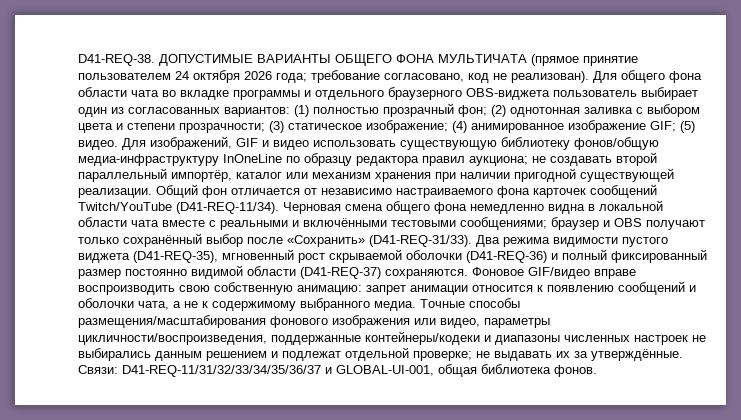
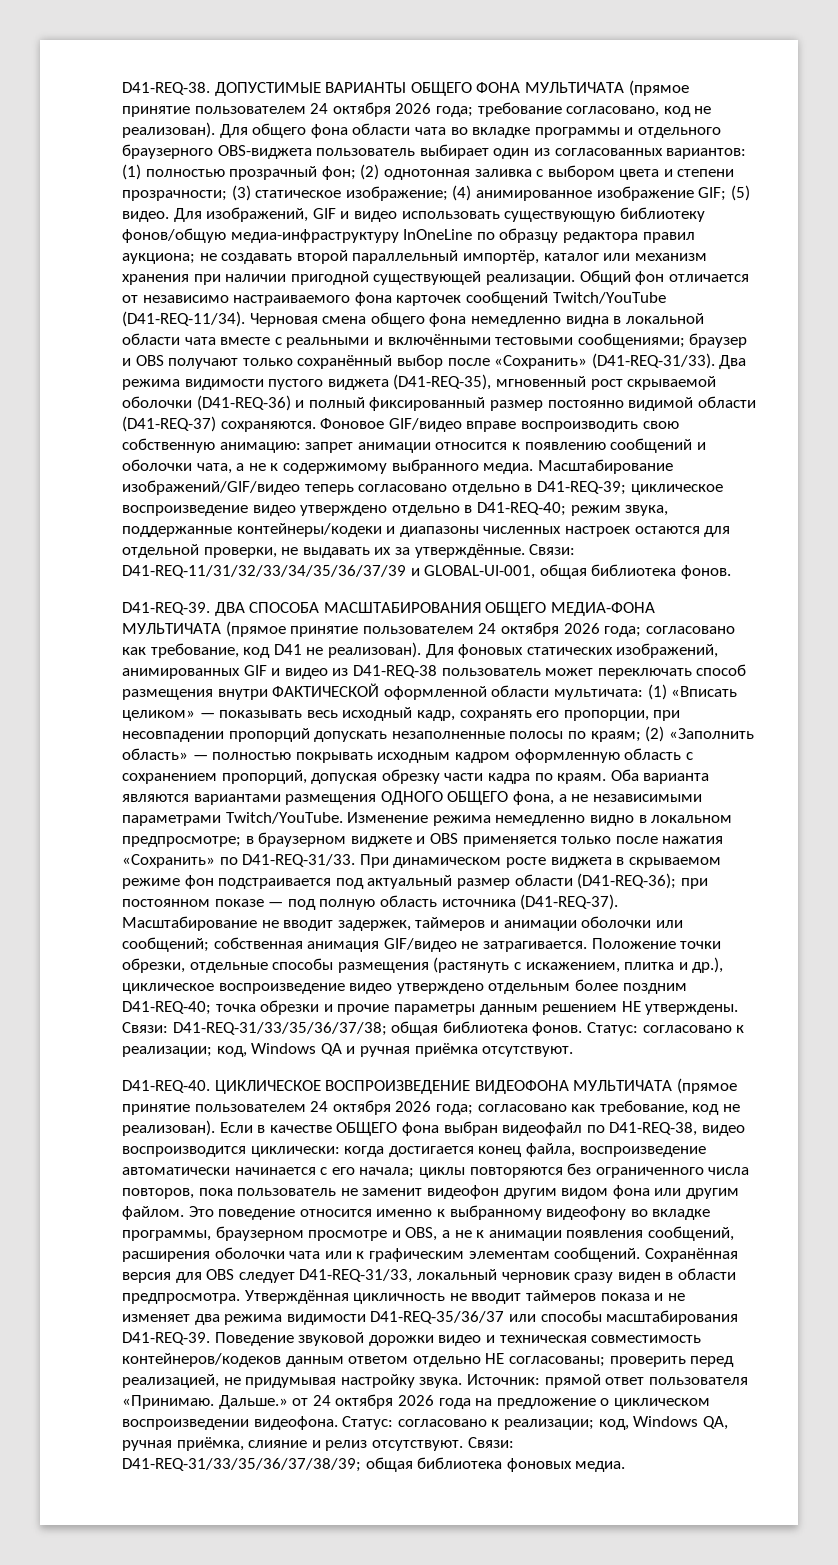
- Точные способы размещения/масштабирования фонового изображения или видео, параметры цикличности/воспроизведения, поддержанные контейнеры/кодеки и диапазоны численных настроек не выбирались данным решением и подлежат отдельной проверке; не выдавать их за утверждённые.
+ Масштабирование изображений/GIF/видео теперь согласовано отдельно в D41-REQ-39; циклическое воспроизведение видео утверждено отдельно в D41-REQ-40; режим звука, поддержанные контейнеры/кодеки и диапазоны численных настроек остаются для отдельной проверки, не выдавать их за утверждённые.
- Связи: D41-REQ-11/31/32/33/34/35/36/37 и GLOBAL-UI-001, общая библиотека фонов.
+ Связи: D41-REQ-11/31/32/33/34/35/36/37/39 и GLOBAL-UI-001, общая библиотека фонов.
+ D41-REQ-39. ДВА СПОСОБА МАСШТАБИРОВАНИЯ ОБЩЕГО МЕДИА-ФОНА МУЛЬТИЧАТА (прямое принятие пользователем 24 октября 2026 года; согласовано как требование, код D41 не реализован). Для фоновых статических изображений, анимированных GIF и видео из D41-REQ-38 пользователь может переключать способ размещения внутри ФАКТИЧЕСКОЙ оформленной области мультичата: (1) «Вписать целиком» — показывать весь исходный кадр, сохранять его пропорции, при несовпадении пропорций допускать незаполненные полосы по краям; (2) «Заполнить область» — полностью покрывать исходным кадром оформленную область с сохранением пропорций, допуская обрезку части кадра по краям. Оба варианта являются вариантами размещения ОДНОГО ОБЩЕГО фона, а не независимыми параметрами Twitch/YouTube. Изменение режима немедленно видно в локальном предпросмотре; в браузерном виджете и OBS применяется только после нажатия «Сохранить» по D41-REQ-31/33. При динамическом росте виджета в скрываемом режиме фон подстраивается под актуальный размер области (D41-REQ-36); при постоянном показе — под полную область источника (D41-REQ-37). Масштабирование не вводит задержек, таймеров и анимации оболочки или сообщений; собственная анимация GIF/видео не затрагивается. Положение точки обрезки, отдельные способы размещения (растянуть с искажением, плитка и др.), циклическое воспроизведение видео утверждено отдельным более поздним D41-REQ-40; точка обрезки и прочие параметры данным решением НЕ утверждены. Связи: D41-REQ-31/33/35/36/37/38; общая библиотека фонов. Статус: согласовано к реализации; код, Windows QA и ручная приёмка отсутствуют.
+ D41-REQ-40. ЦИКЛИЧЕСКОЕ ВОСПРОИЗВЕДЕНИЕ ВИДЕОФОНА МУЛЬТИЧАТА (прямое принятие пользователем 24 октября 2026 года; согласовано как требование, код не реализован). Если в качестве ОБЩЕГО фона выбран видеофайл по D41-REQ-38, видео воспроизводится циклически: когда достигается конец файла, воспроизведение автоматически начинается с его начала; циклы повторяются без ограниченного числа повторов, пока пользователь не заменит видеофон другим видом фона или другим файлом. Это поведение относится именно к выбранному видеофону во вкладке программы, браузерном просмотре и OBS, а не к анимации появления сообщений, расширения оболочки чата или к графическим элементам сообщений. Сохранённая версия для OBS следует D41-REQ-31/33, локальный черновик сразу виден в области предпросмотра. Утверждённая цикличность не вводит таймеров показа и не изменяет два режима видимости D41-REQ-35/36/37 или способы масштабирования D41-REQ-39. Поведение звуковой дорожки видео и техническая совместимость контейнеров/кодеков данным ответом отдельно НЕ согласованы; проверить перед реализацией, не придумывая настройку звука. Источник: прямой ответ пользователя «Принимаю. Дальше.» от 24 октября 2026 года на предложение о циклическом воспроизведении видеофона. Статус: согласовано к реализации; код, Windows QA, ручная приёмка, слияние и релиз отсутствуют. Связи: D41-REQ-31/33/35/36/37/38/39; общая библиотека фоновых медиа.

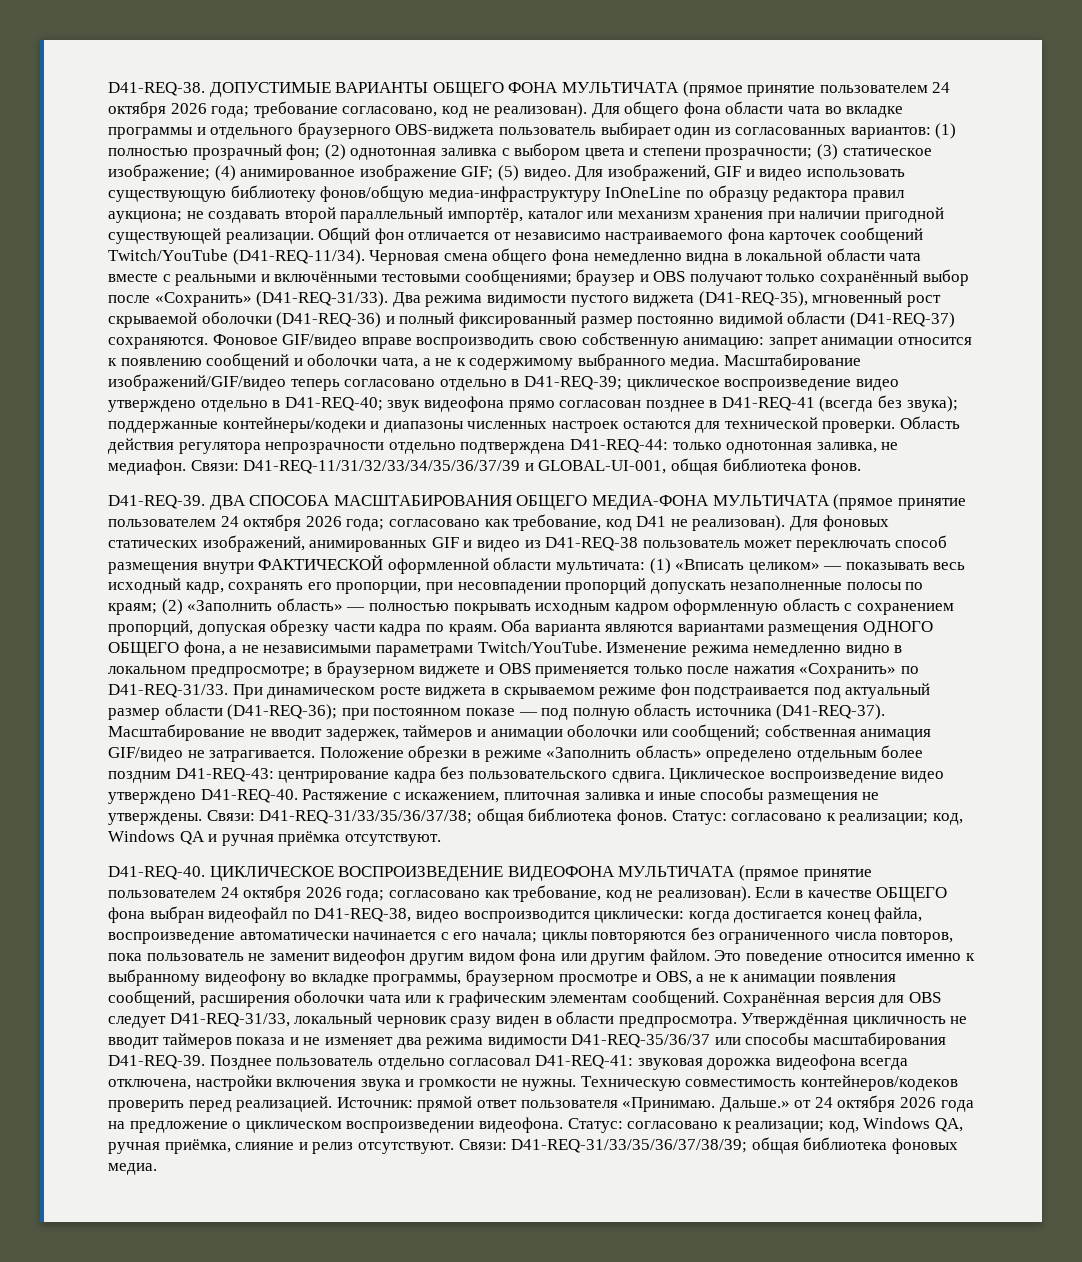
- Масштабирование изображений/GIF/видео теперь согласовано отдельно в D41-REQ-39; циклическое воспроизведение видео утверждено отдельно в D41-REQ-40; режим звука, поддержанные контейнеры/кодеки и диапазоны численных настроек остаются для отдельной проверки, не выдавать их за утверждённые.
+ Масштабирование изображений/GIF/видео теперь согласовано отдельно в D41-REQ-39; циклическое воспроизведение видео утверждено отдельно в D41-REQ-40; звук видеофона прямо согласован позднее в D41-REQ-41 (всегда без звука); поддержанные контейнеры/кодеки и диапазоны численных настроек остаются для технической проверки. Область действия регулятора непрозрачности отдельно подтверждена D41-REQ-44: только однотонная заливка, не медиафон.
- Положение точки обрезки, отдельные способы размещения (растянуть с искажением, плитка и др.), циклическое воспроизведение видео утверждено отдельным более поздним D41-REQ-40; точка обрезки и прочие параметры данным решением НЕ утверждены.
+ Положение обрезки в режиме «Заполнить область» определено отдельным более поздним D41-REQ-43: центрирование кадра без пользовательского сдвига. Циклическое воспроизведение видео утверждено D41-REQ-40. Растяжение с искажением, плиточная заливка и иные способы размещения не утверждены.
- Поведение звуковой дорожки видео и техническая совместимость контейнеров/кодеков данным ответом отдельно НЕ согласованы; проверить перед реализацией, не придумывая настройку звука.
+ Позднее пользователь отдельно согласовал D41-REQ-41: звуковая дорожка видеофона всегда отключена, настройки включения звука и громкости не нужны. Техническую совместимость контейнеров/кодеков проверить перед реализацией.

